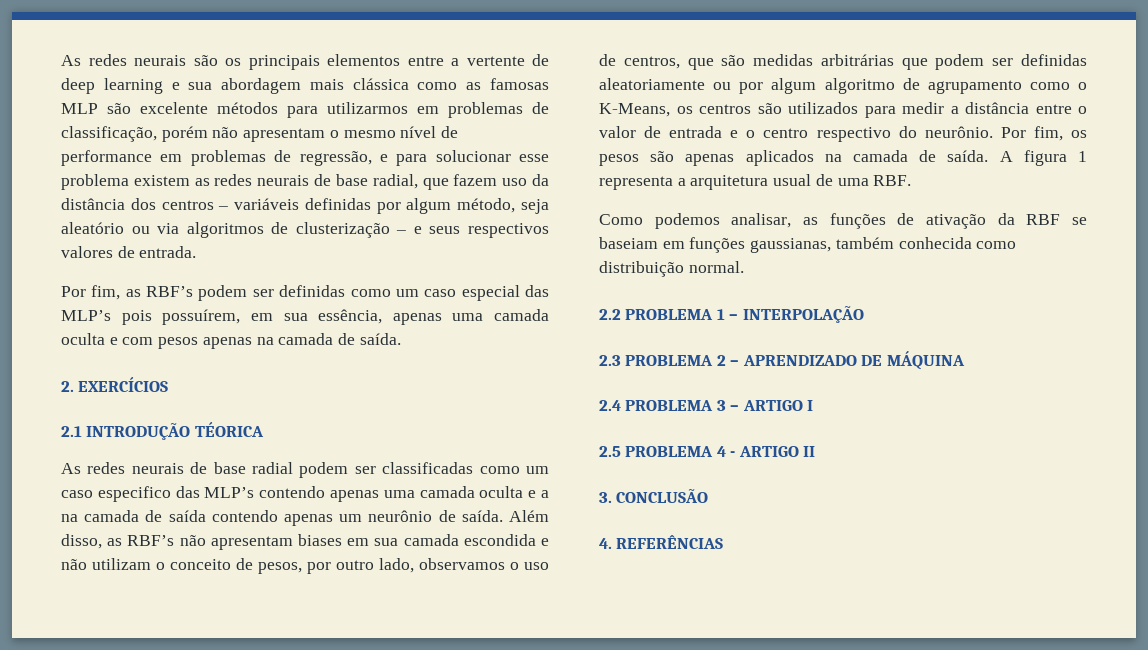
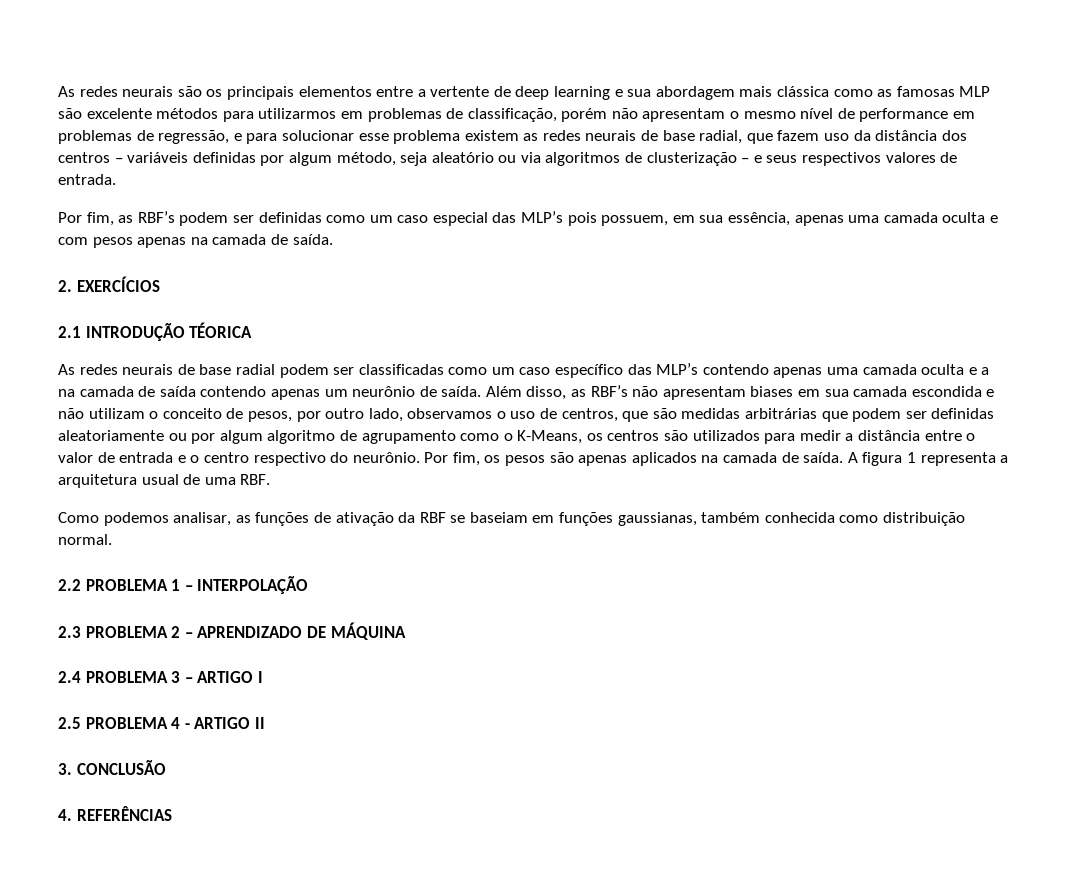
- Por fim, as RBF’s podem ser definidas como um caso especial das MLP’s pois possuírem, em sua essência, apenas uma camada oculta e com pesos apenas na camada de saída.
+ Por fim, as RBF’s podem ser definidas como um caso especial das MLP’s pois possuem, em sua essência, apenas uma camada oculta e com pesos apenas na camada de saída.
- As redes neurais de base radial podem ser classificadas como um caso especifico das MLP’s contendo apenas uma camada oculta e a na camada de saída contendo apenas um neurônio de saída.
+ As redes neurais de base radial podem ser classificadas como um caso específico das MLP’s contendo apenas uma camada oculta e a na camada de saída contendo apenas um neurônio de saída.

